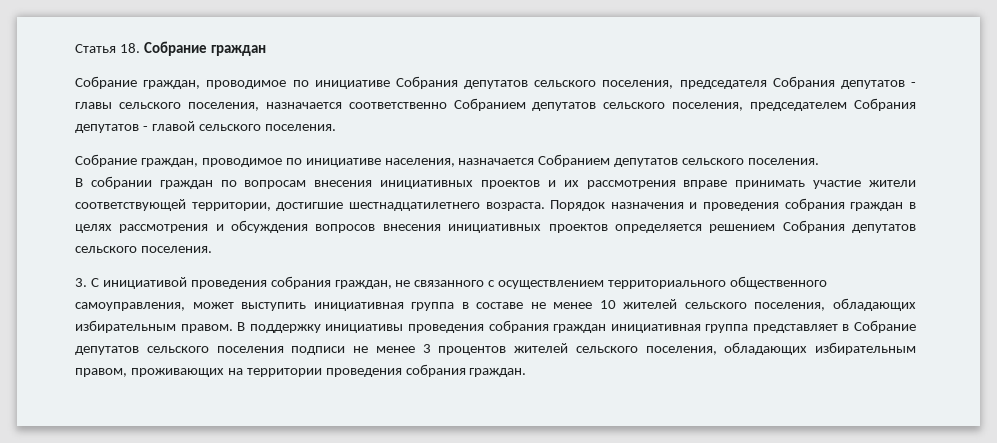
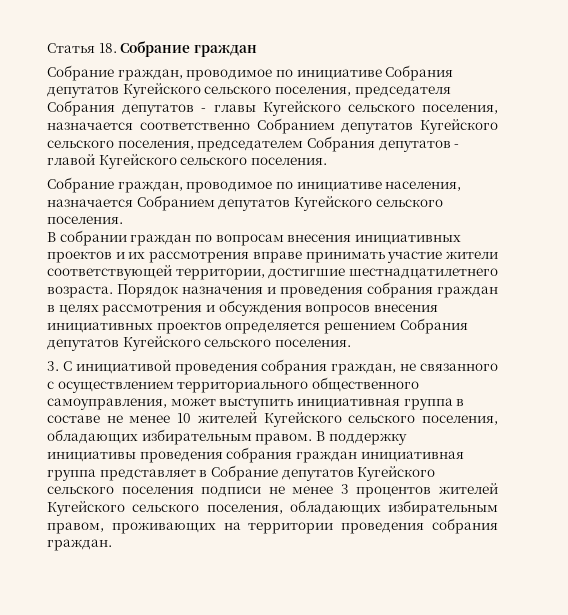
- Собрание граждан, проводимое по инициативе Собрания депутатов сельского поселения, председателя Собрания депутатов - главы сельского поселения, назначается соответственно Собранием депутатов сельского поселения, председателем Собрания депутатов - главой сельского поселения.
+ Собрание граждан, проводимое по инициативе Собрания депутатов Кугейского сельского поселения, председателя Собрания депутатов - главы Кугейского сельского поселения, назначается соответственно Собранием депутатов Кугейского сельского поселения, председателем Собрания депутатов - главой Кугейского сельского поселения.
- Собрание граждан, проводимое по инициативе населения, назначается Собранием депутатов сельского поселения.
+ Собрание граждан, проводимое по инициативе населения, назначается Собранием депутатов Кугейского сельского поселения.
- Порядок назначения и проведения собрания граждан в целях рассмотрения и обсуждения вопросов внесения инициативных проектов определяется решением Собрания депутатов сельского поселения.
+ Порядок назначения и проведения собрания граждан в целях рассмотрения и обсуждения вопросов внесения инициативных проектов определяется решением Собрания депутатов Кугейского сельского поселения.
- 3. С инициативой проведения собрания граждан, не связанного с осуществлением территориального общественного самоуправления, может выступить инициативная группа в составе не менее 10 жителей сельского поселения, обладающих избирательным правом.
+ 3. С инициативой проведения собрания граждан, не связанного с осуществлением территориального общественного самоуправления, может выступить инициативная группа в составе не менее 10 жителей Кугейского сельского поселения, обладающих избирательным правом.
- В поддержку инициативы проведения собрания граждан инициативная группа представляет в Собрание депутатов сельского поселения подписи не менее 3 процентов жителей сельского поселения, обладающих избирательным правом, проживающих на территории проведения собрания граждан.
+ В поддержку инициативы проведения собрания граждан инициативная группа представляет в Собрание депутатов Кугейского сельского поселения подписи не менее 3 процентов жителей Кугейского сельского поселения, обладающих избирательным правом, проживающих на территории проведения собрания граждан.

